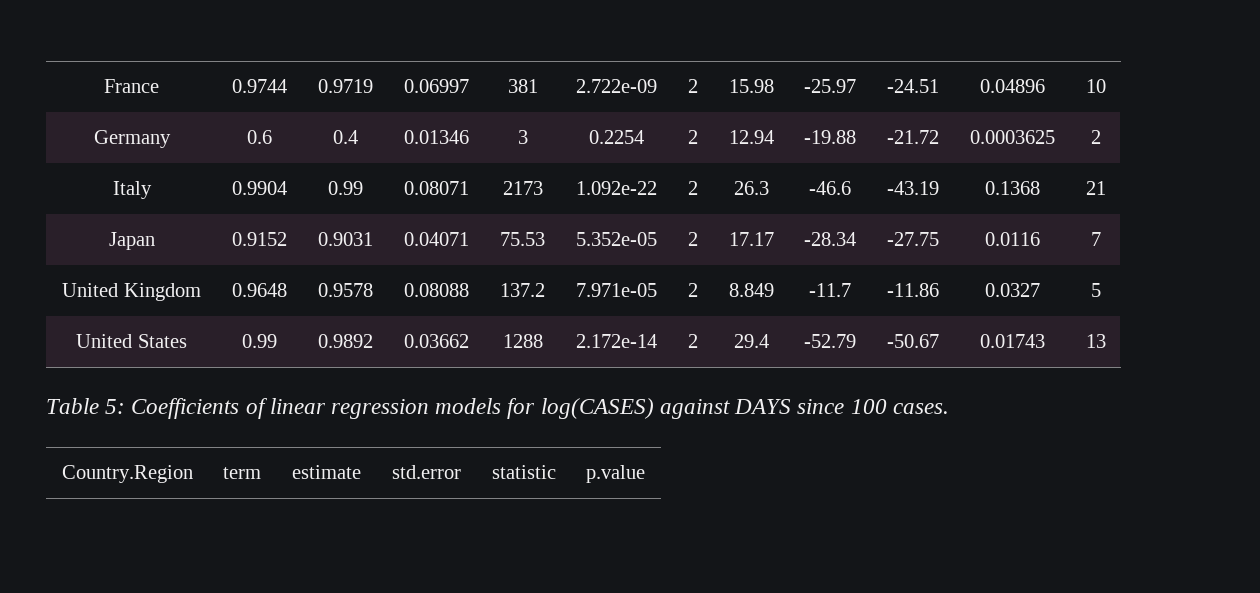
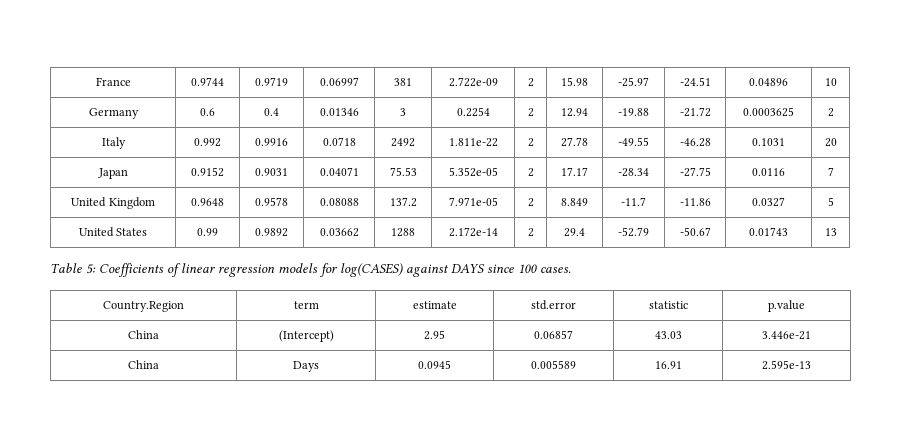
- Italy | 0.9904 | 0.99 | 0.08071 | 2173 | 1.092e-22 | 2 | 26.3 | -46.6 | -43.19 | 0.1368 | 21
+ Italy | 0.992 | 0.9916 | 0.0718 | 2492 | 1.811e-22 | 2 | 27.78 | -49.55 | -46.28 | 0.1031 | 20
+ China | (Intercept) | 2.95 | 0.06857 | 43.03 | 3.446e-21
+ China | Days | 0.0945 | 0.005589 | 16.91 | 2.595e-13

